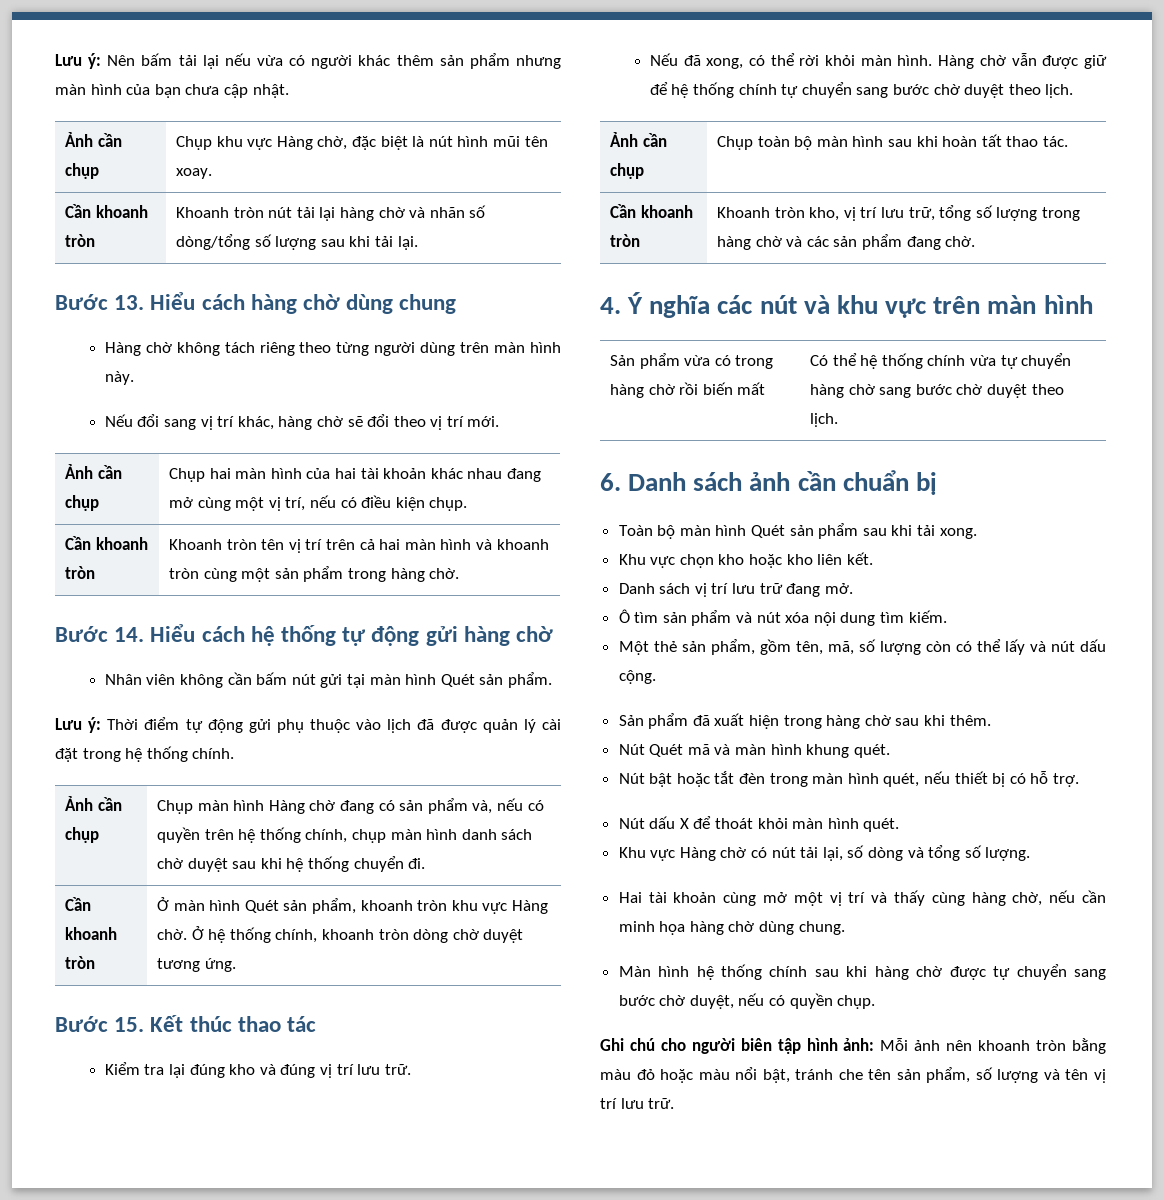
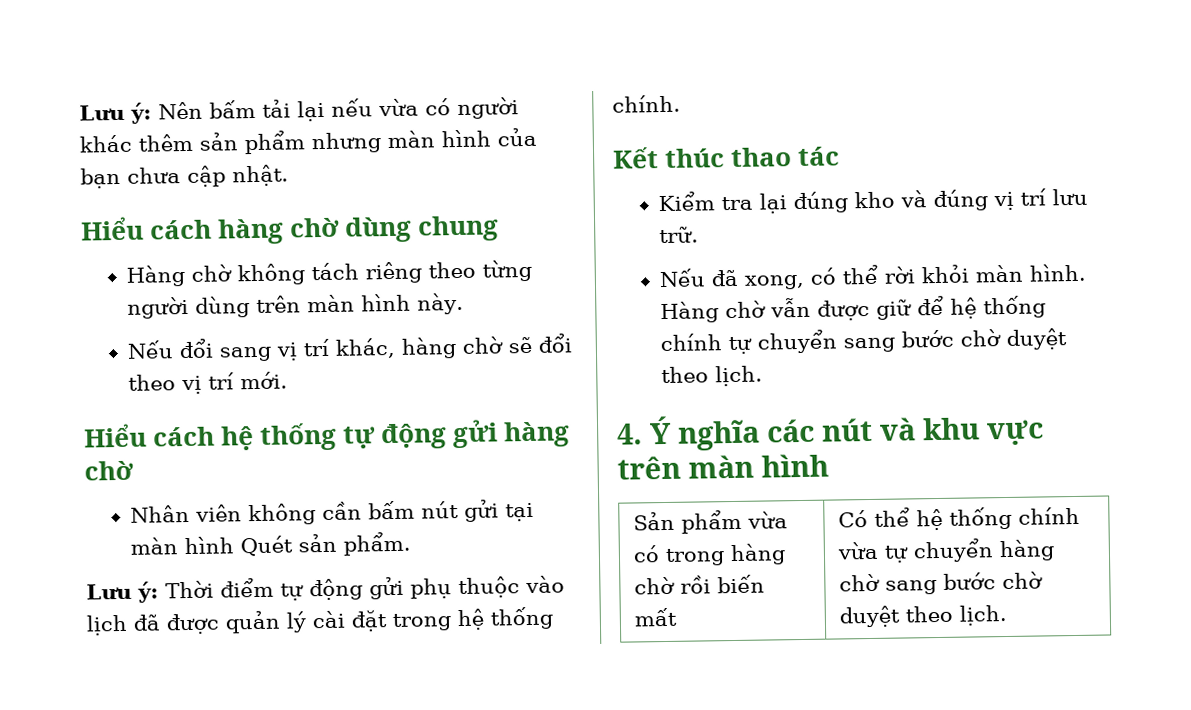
- Ảnh cần chụp | Chụp khu vực Hàng chờ, đặc biệt là nút hình mũi tên xoay.
- Cần khoanh tròn | Khoanh tròn nút tải lại hàng chờ và nhãn số dòng/tổng số lượng sau khi tải lại.
- Bước 13. Hiểu cách hàng chờ dùng chung
+ Hiểu cách hàng chờ dùng chung
- Ảnh cần chụp | Chụp hai màn hình của hai tài khoản khác nhau đang mở cùng một vị trí, nếu có điều kiện chụp.
- Cần khoanh tròn | Khoanh tròn tên vị trí trên cả hai màn hình và khoanh tròn cùng một sản phẩm trong hàng chờ.
- Bước 14. Hiểu cách hệ thống tự động gửi hàng chờ
+ Hiểu cách hệ thống tự động gửi hàng chờ
- Ảnh cần chụp | Chụp màn hình Hàng chờ đang có sản phẩm và, nếu có quyền trên hệ thống chính, chụp màn hình danh sách chờ duyệt sau khi hệ thống chuyển đi.
- Cần khoanh tròn | Ở màn hình Quét sản phẩm, khoanh tròn khu vực Hàng chờ. Ở hệ thống chính, khoanh tròn dòng chờ duyệt tương ứng.
- Bước 15. Kết thúc thao tác
+ Kết thúc thao tác
- Ảnh cần chụp | Chụp toàn bộ màn hình sau khi hoàn tất thao tác.
- Cần khoanh tròn | Khoanh tròn kho, vị trí lưu trữ, tổng số lượng trong hàng chờ và các sản phẩm đang chờ.
- 6. Danh sách ảnh cần chuẩn bị
- Toàn bộ màn hình Quét sản phẩm sau khi tải xong.
- Khu vực chọn kho hoặc kho liên kết.
- Danh sách vị trí lưu trữ đang mở.
- Ô tìm sản phẩm và nút xóa nội dung tìm kiếm.
- Một thẻ sản phẩm, gồm tên, mã, số lượng còn có thể lấy và nút dấu cộng.
- Sản phẩm đã xuất hiện trong hàng chờ sau khi thêm.
- Nút Quét mã và màn hình khung quét.
- Nút bật hoặc tắt đèn trong màn hình quét, nếu thiết bị có hỗ trợ.
- Nút dấu X để thoát khỏi màn hình quét.
- Khu vực Hàng chờ có nút tải lại, số dòng và tổng số lượng.
- Hai tài khoản cùng mở một vị trí và thấy cùng hàng chờ, nếu cần minh họa hàng chờ dùng chung.
- Màn hình hệ thống chính sau khi hàng chờ được tự chuyển sang bước chờ duyệt, nếu có quyền chụp.
- Ghi chú cho người biên tập hình ảnh: Mỗi ảnh nên khoanh tròn bằng màu đỏ hoặc màu nổi bật, tránh che tên sản phẩm, số lượng và tên vị trí lưu trữ.

